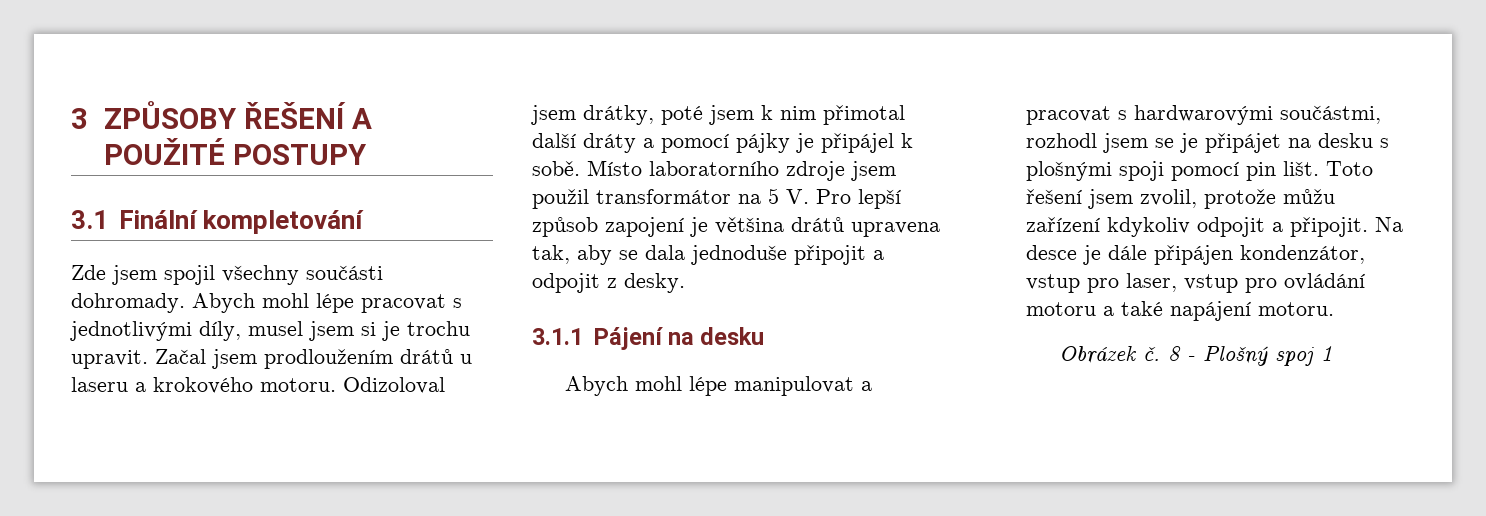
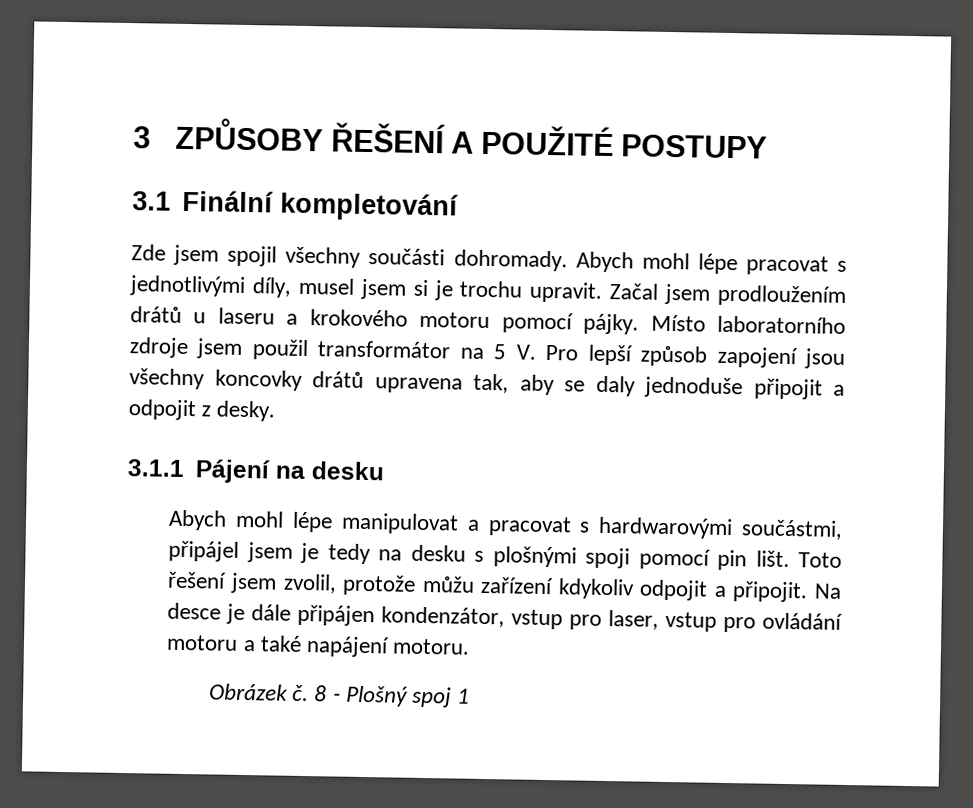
- Začal jsem prodloužením drátů u laseru a krokového motoru. Odizoloval jsem drátky, poté jsem k nim přimotal další dráty a pomocí pájky je připájel k sobě.
+ Začal jsem prodloužením drátů u laseru a krokového motoru pomocí pájky.
- Místo laboratorního zdroje jsem použil transformátor na 5 V. Pro lepší způsob zapojení je většina drátů upravena tak, aby se dala jednoduše připojit a odpojit z desky.
+ Místo laboratorního zdroje jsem použil transformátor na 5 V. Pro lepší způsob zapojení jsou všechny koncovky drátů upravena tak, aby se daly jednoduše připojit a odpojit z desky.
- Abych mohl lépe manipulovat a pracovat s hardwarovými součástmi, rozhodl jsem se je připájet na desku s plošnými spoji pomocí pin lišt.
+ Abych mohl lépe manipulovat a pracovat s hardwarovými součástmi, připájel jsem je tedy na desku s plošnými spoji pomocí pin lišt.

